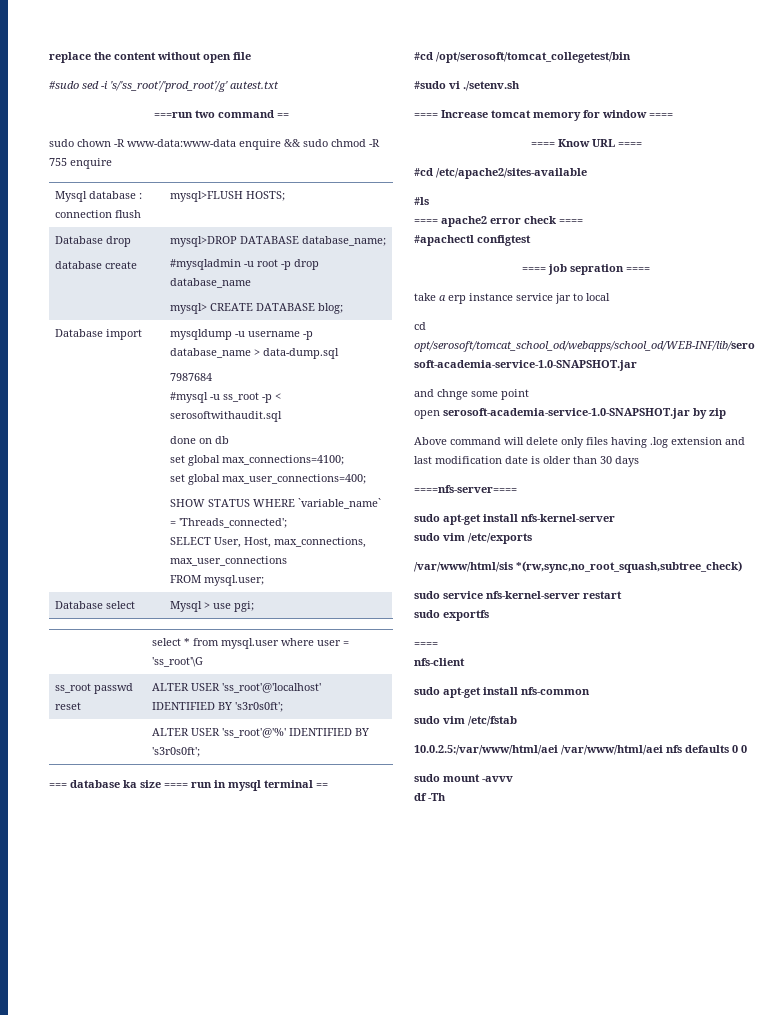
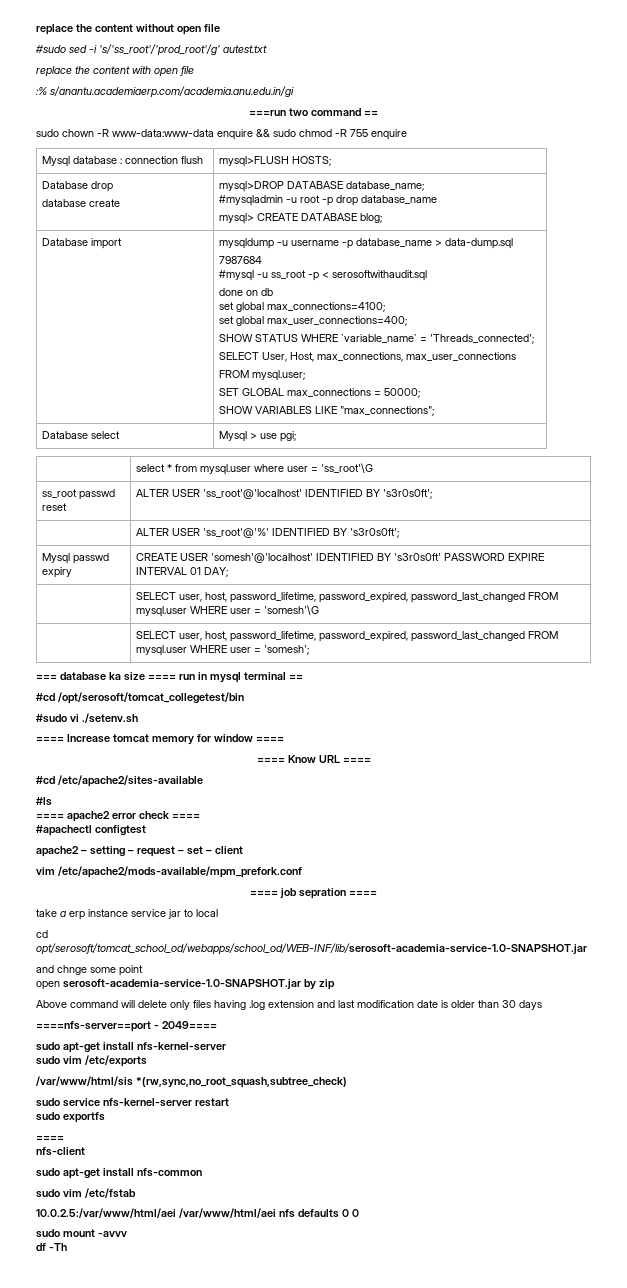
+ replace the content with open file
+ :% s/anantu.academiaerp.com/academia.anu.edu.in/gi
+ SET GLOBAL max_connections = 50000;
+ SHOW VARIABLES LIKE "max_connections";
+ Mysql passwd expiry | CREATE USER 'somesh'@'localhost' IDENTIFIED BY 's3r0s0ft' PASSWORD EXPIRE INTERVAL 01 DAY;
+ | SELECT user, host, password_lifetime, password_expired, password_last_changed FROM mysql.user WHERE user = 'somesh'\G
+ | SELECT user, host, password_lifetime, password_expired, password_last_changed FROM mysql.user WHERE user = 'somesh';
+ apache2 – setting – request – set – client
+ vim /etc/apache2/mods-available/mpm_prefork.conf
- ====nfs-server====
+ ====nfs-server==port - 2049====

